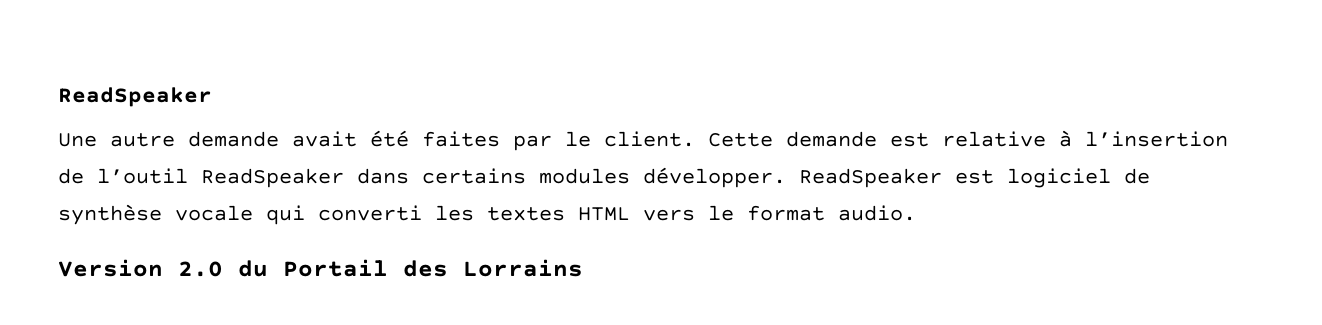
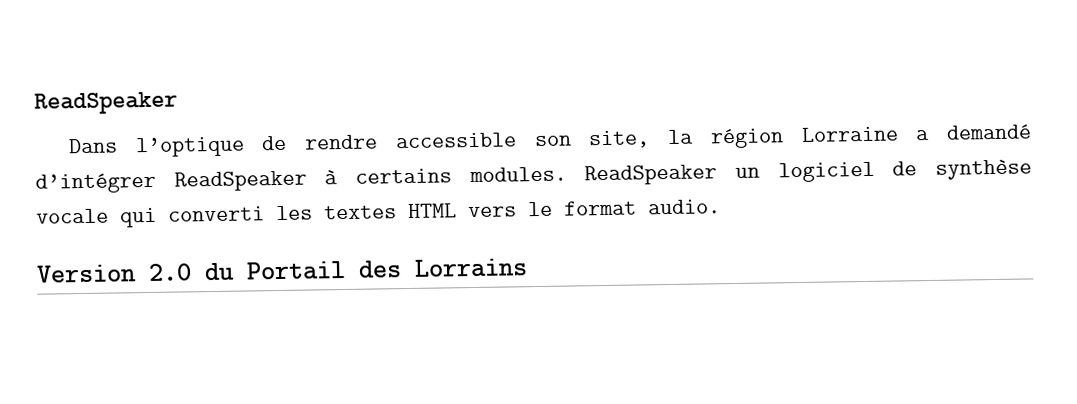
- Une autre demande avait été faites par le client. Cette demande est relative à l’insertion de l’outil ReadSpeaker dans certains modules développer. ReadSpeaker est logiciel de synthèse vocale qui converti les textes HTML vers le format audio.
+ Dans l’optique de rendre accessible son site, la région Lorraine a demandé d’intégrer ReadSpeaker à certains modules. ReadSpeaker un logiciel de synthèse vocale qui converti les textes HTML vers le format audio.

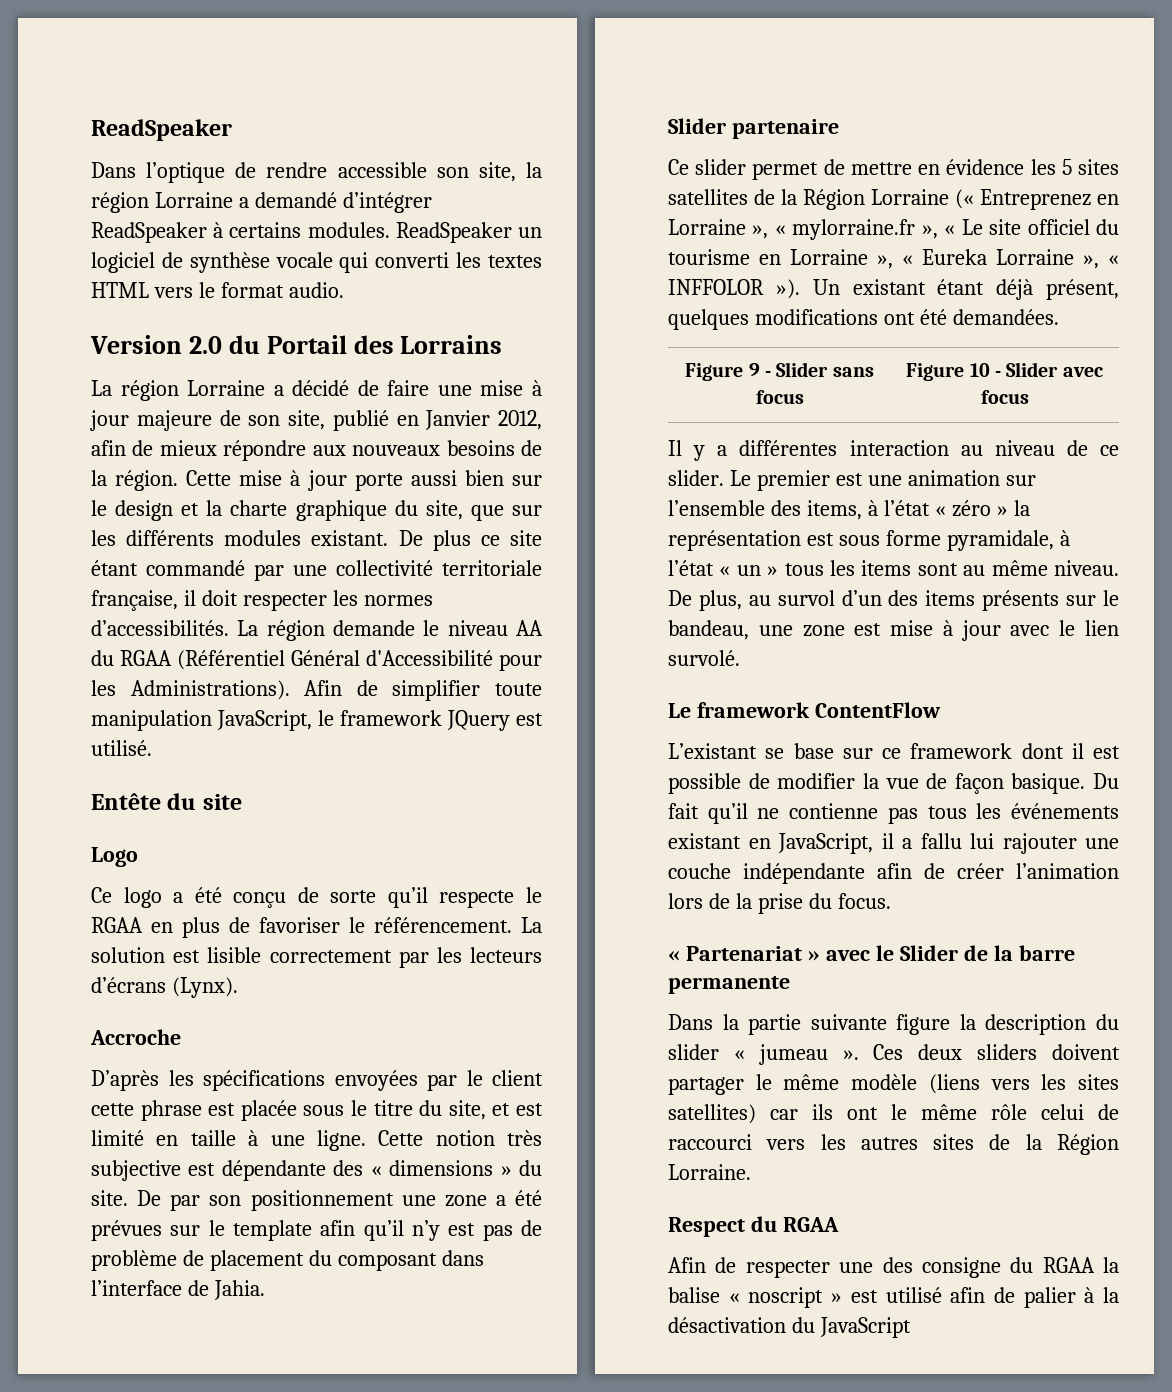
+ La région Lorraine a décidé de faire une mise à jour majeure de son site, publié en Janvier 2012, afin de mieux répondre aux nouveaux besoins de la région. Cette mise à jour porte aussi bien sur le design et la charte graphique du site, que sur les différents modules existant. De plus ce site étant commandé par une collectivité territoriale française, il doit respecter les normes d’accessibilités. La région demande le niveau AA du RGAA (Référentiel Général d'Accessibilité pour les Administrations). Afin de simplifier toute manipulation JavaScript, le framework JQuery est utilisé.
+ Entête du site
+ Logo
+ Ce logo a été conçu de sorte qu’il respecte le RGAA en plus de favoriser le référencement. La solution est lisible correctement par les lecteurs d’écrans (Lynx).
+ Accroche
+ D’après les spécifications envoyées par le client cette phrase est placée sous le titre du site, et est limité en taille à une ligne. Cette notion très subjective est dépendante des « dimensions » du site. De par son positionnement une zone a été prévues sur le template afin qu’il n’y est pas de problème de placement du composant dans l’interface de Jahia.
+ Slider partenaire
+ Ce slider permet de mettre en évidence les 5 sites satellites de la Région Lorraine (« Entreprenez en Lorraine », « mylorraine.fr », « Le site officiel du tourisme en Lorraine », « Eureka Lorraine », « INFFOLOR »). Un existant étant déjà présent, quelques modifications ont été demandées.
+ Figure 9 - Slider sans focus | Figure 10 - Slider avec focus
+ Il y a différentes interaction au niveau de ce slider. Le premier est une animation sur l’ensemble des items, à l’état « zéro » la représentation est sous forme pyramidale, à l’état « un » tous les items sont au même niveau. De plus, au survol d’un des items présents sur le bandeau, une zone est mise à jour avec le lien survolé.
+ Le framework ContentFlow
+ L’existant se base sur ce framework dont il est possible de modifier la vue de façon basique. Du fait qu’il ne contienne pas tous les événements existant en JavaScript, il a fallu lui rajouter une couche indépendante afin de créer l’animation lors de la prise du focus.
+ « Partenariat » avec le Slider de la barre permanente
+ Dans la partie suivante figure la description du slider « jumeau ». Ces deux sliders doivent partager le même modèle (liens vers les sites satellites) car ils ont le même rôle celui de raccourci vers les autres sites de la Région Lorraine.
+ Respect du RGAA
+ Afin de respecter une des consigne du RGAA la balise « noscript » est utilisé afin de palier à la désactivation du JavaScript

